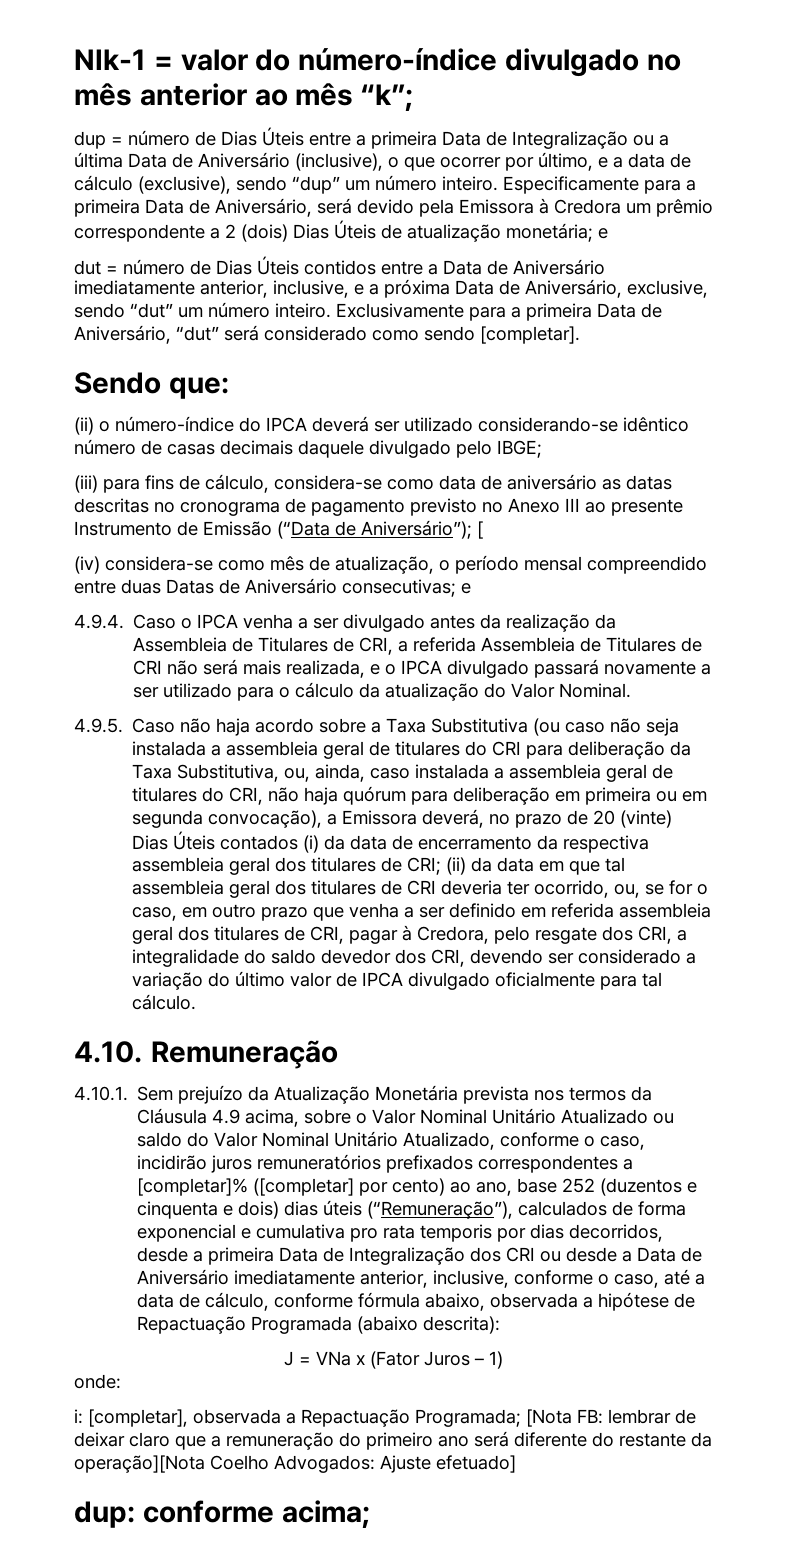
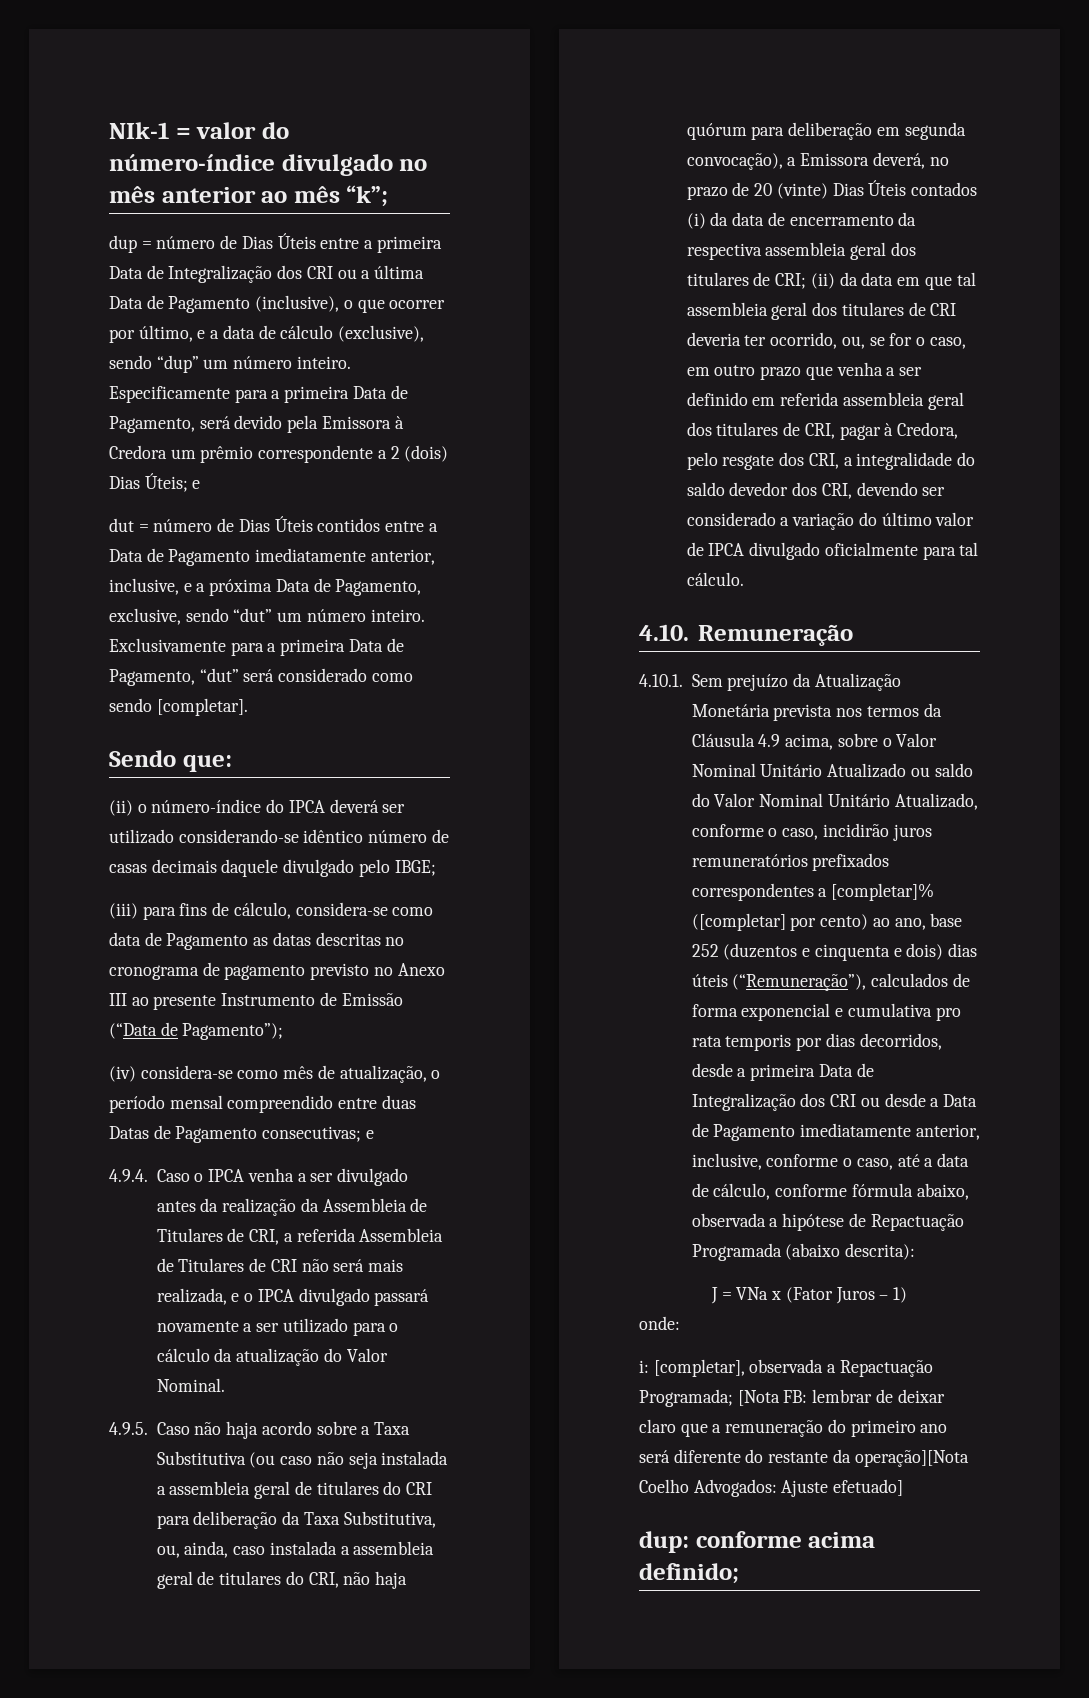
- dup = número de Dias Úteis entre a primeira Data de Integralização ou a última Data de Aniversário (inclusive), o que ocorrer por último, e a data de cálculo (exclusive), sendo “dup” um número inteiro.
+ dup = número de Dias Úteis entre a primeira Data de Integralização dos CRI ou a última Data de Pagamento (inclusive), o que ocorrer por último, e a data de cálculo (exclusive), sendo “dup” um número inteiro.
- Especificamente para a primeira Data de Aniversário, será devido pela Emissora à Credora um prêmio correspondente a 2 (dois) Dias Úteis de atualização monetária; e
+ Especificamente para a primeira Data de Pagamento, será devido pela Emissora à Credora um prêmio correspondente a 2 (dois) Dias Úteis; e
- dut = número de Dias Úteis contidos entre a Data de Aniversário imediatamente anterior, inclusive, e a próxima Data de Aniversário, exclusive, sendo “dut” um número inteiro.
+ dut = número de Dias Úteis contidos entre a Data de Pagamento imediatamente anterior, inclusive, e a próxima Data de Pagamento, exclusive, sendo “dut” um número inteiro.
- Exclusivamente para a primeira Data de Aniversário, “dut” será considerado como sendo [completar].
+ Exclusivamente para a primeira Data de Pagamento, “dut” será considerado como sendo [completar].
- (iii) para fins de cálculo, considera-se como data de aniversário as datas descritas no cronograma de pagamento previsto no Anexo III ao presente Instrumento de Emissão (“Data de Aniversário”); [
+ (iii) para fins de cálculo, considera-se como data de Pagamento as datas descritas no cronograma de pagamento previsto no Anexo III ao presente Instrumento de Emissão (“Data de Pagamento”);
- (iv) considera-se como mês de atualização, o período mensal compreendido entre duas Datas de Aniversário consecutivas; e
+ (iv) considera-se como mês de atualização, o período mensal compreendido entre duas Datas de Pagamento consecutivas; e
- 4.9.5. Caso não haja acordo sobre a Taxa Substitutiva (ou caso não seja instalada a assembleia geral de titulares do CRI para deliberação da Taxa Substitutiva, ou, ainda, caso instalada a assembleia geral de titulares do CRI, não haja quórum para deliberação em primeira ou em segunda convocação), a Emissora deverá, no prazo de 20 (vinte) Dias Úteis contados (i) da data de encerramento da respectiva assembleia geral dos titulares de CRI;
+ 4.9.5. Caso não haja acordo sobre a Taxa Substitutiva (ou caso não seja instalada a assembleia geral de titulares do CRI para deliberação da Taxa Substitutiva, ou, ainda, caso instalada a assembleia geral de titulares do CRI, não haja quórum para deliberação em segunda convocação), a Emissora deverá, no prazo de 20 (vinte) Dias Úteis contados (i) da data de encerramento da respectiva assembleia geral dos titulares de CRI;
- 4.10.1. Sem prejuízo da Atualização Monetária prevista nos termos da Cláusula 4.9 acima, sobre o Valor Nominal Unitário Atualizado ou saldo do Valor Nominal Unitário Atualizado, conforme o caso, incidirão juros remuneratórios prefixados correspondentes a [completar]% ([completar] por cento) ao ano, base 252 (duzentos e cinquenta e dois) dias úteis (“Remuneração”), calculados de forma exponencial e cumulativa pro rata temporis por dias decorridos, desde a primeira Data de Integralização dos CRI ou desde a Data de Aniversário imediatamente anterior, inclusive, conforme o caso, até a data de cálculo, conforme fórmula abaixo, observada a hipótese de Repactuação Programada (abaixo descrita):
+ 4.10.1. Sem prejuízo da Atualização Monetária prevista nos termos da Cláusula 4.9 acima, sobre o Valor Nominal Unitário Atualizado ou saldo do Valor Nominal Unitário Atualizado, conforme o caso, incidirão juros remuneratórios prefixados correspondentes a [completar]% ([completar] por cento) ao ano, base 252 (duzentos e cinquenta e dois) dias úteis (“Remuneração”), calculados de forma exponencial e cumulativa pro rata temporis por dias decorridos, desde a primeira Data de Integralização dos CRI ou desde a Data de Pagamento imediatamente anterior, inclusive, conforme o caso, até a data de cálculo, conforme fórmula abaixo, observada a hipótese de Repactuação Programada (abaixo descrita):
- dup: conforme acima;
+ dup: conforme acima definido;

